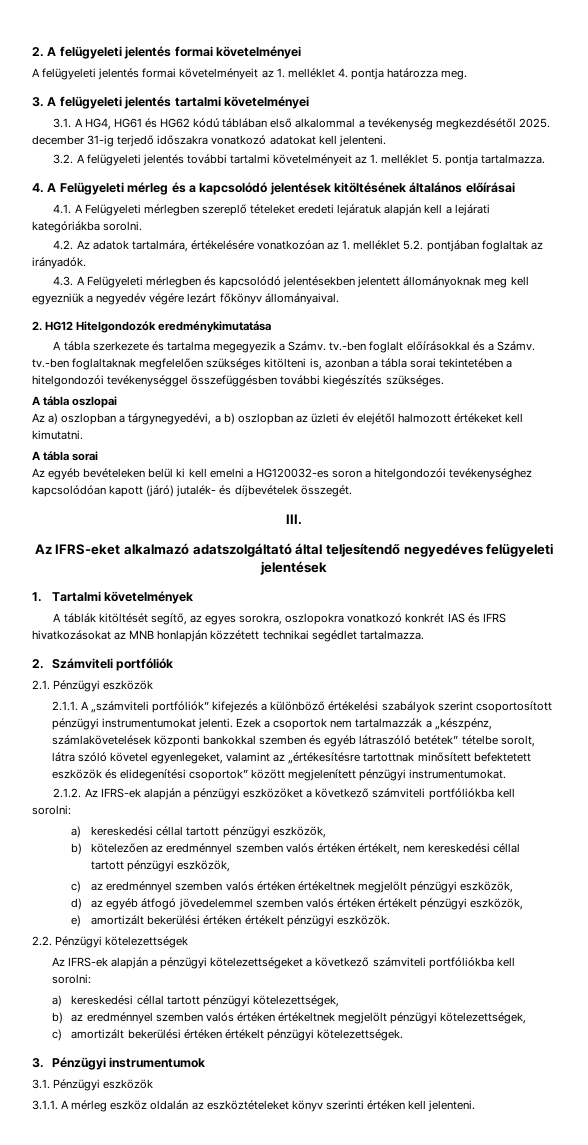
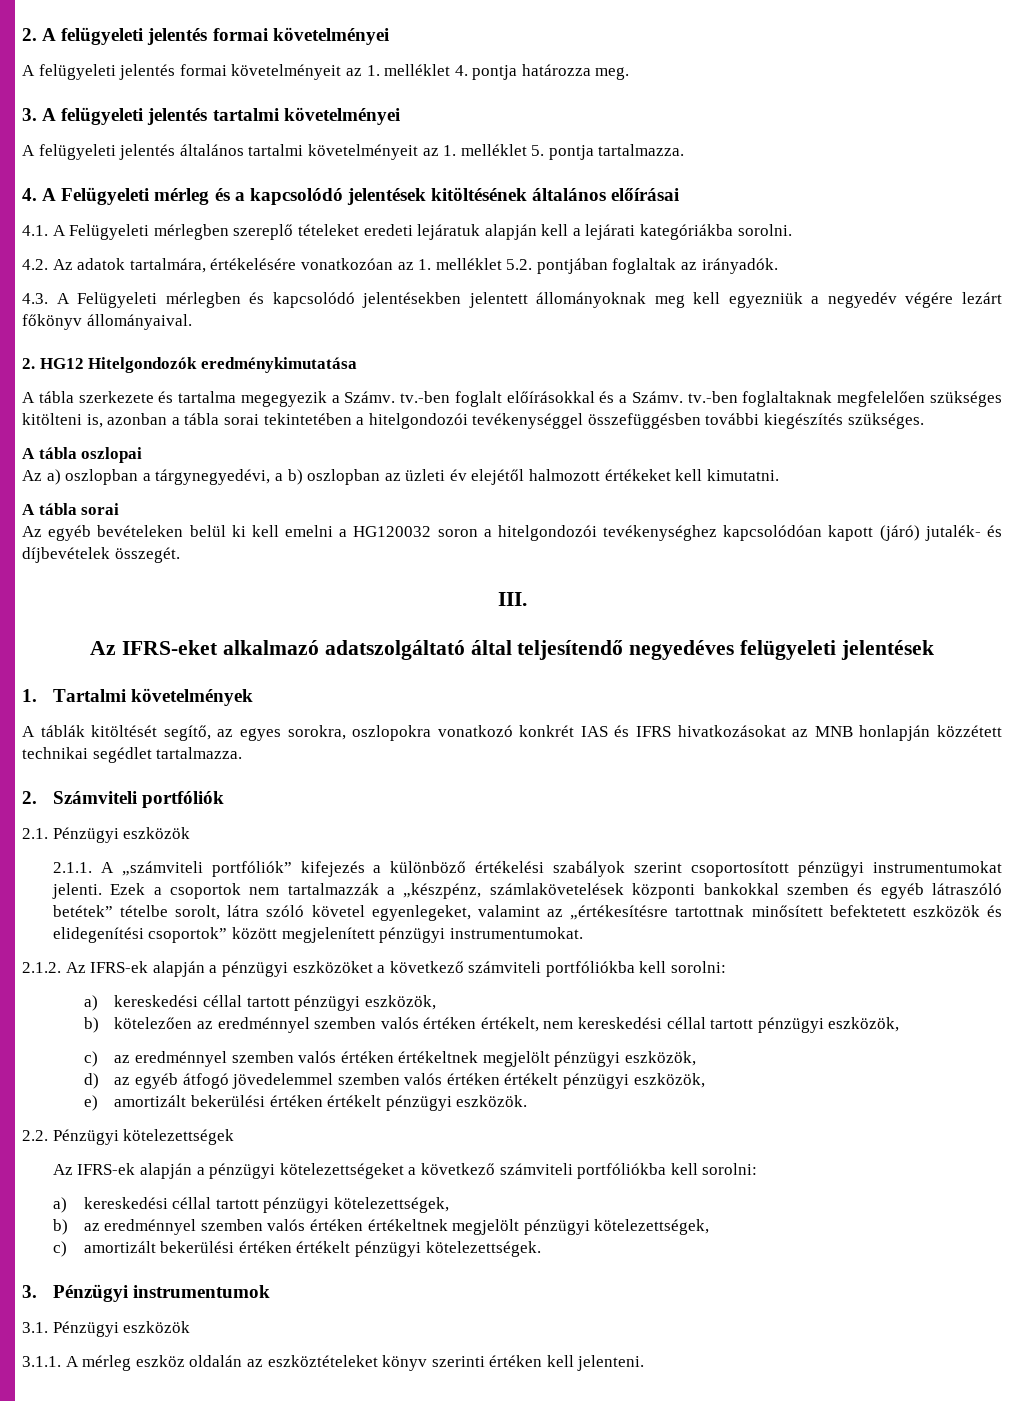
- 3.1. A HG4, HG61 és HG62 kódú táblában első alkalommal a tevékenység megkezdésétől 2025. december 31-ig terjedő időszakra vonatkozó adatokat kell jelenteni.
- 3.2. A felügyeleti jelentés további tartalmi követelményeit az 1. melléklet 5. pontja tartalmazza.
+ A felügyeleti jelentés általános tartalmi követelményeit az 1. melléklet 5. pontja tartalmazza.
- Az egyéb bevételeken belül ki kell emelni a HG120032-es soron a hitelgondozói tevékenységhez kapcsolódóan kapott (járó) jutalék- és díjbevételek összegét.
+ Az egyéb bevételeken belül ki kell emelni a HG120032 soron a hitelgondozói tevékenységhez kapcsolódóan kapott (járó) jutalék- és díjbevételek összegét.

